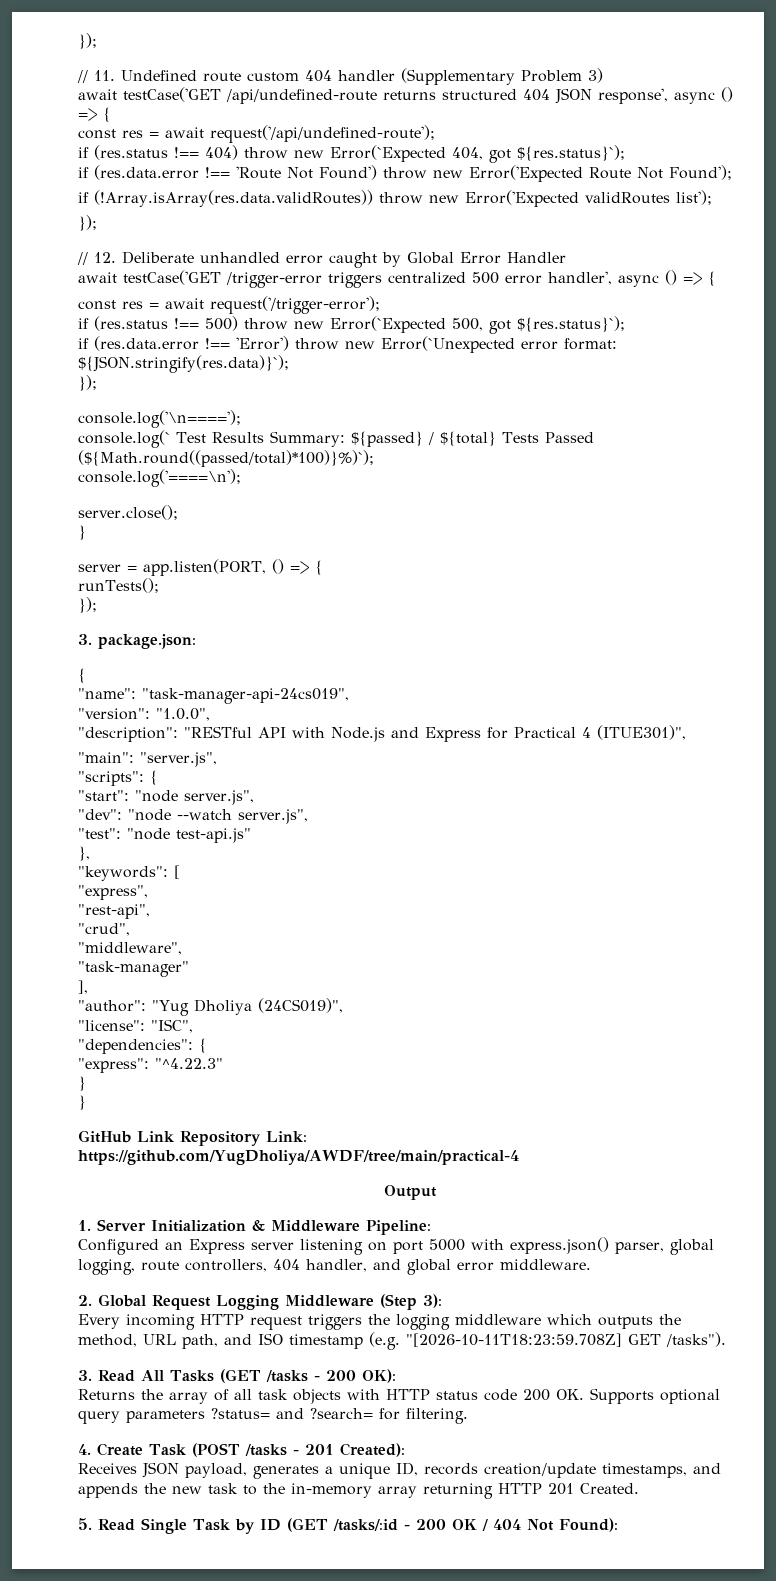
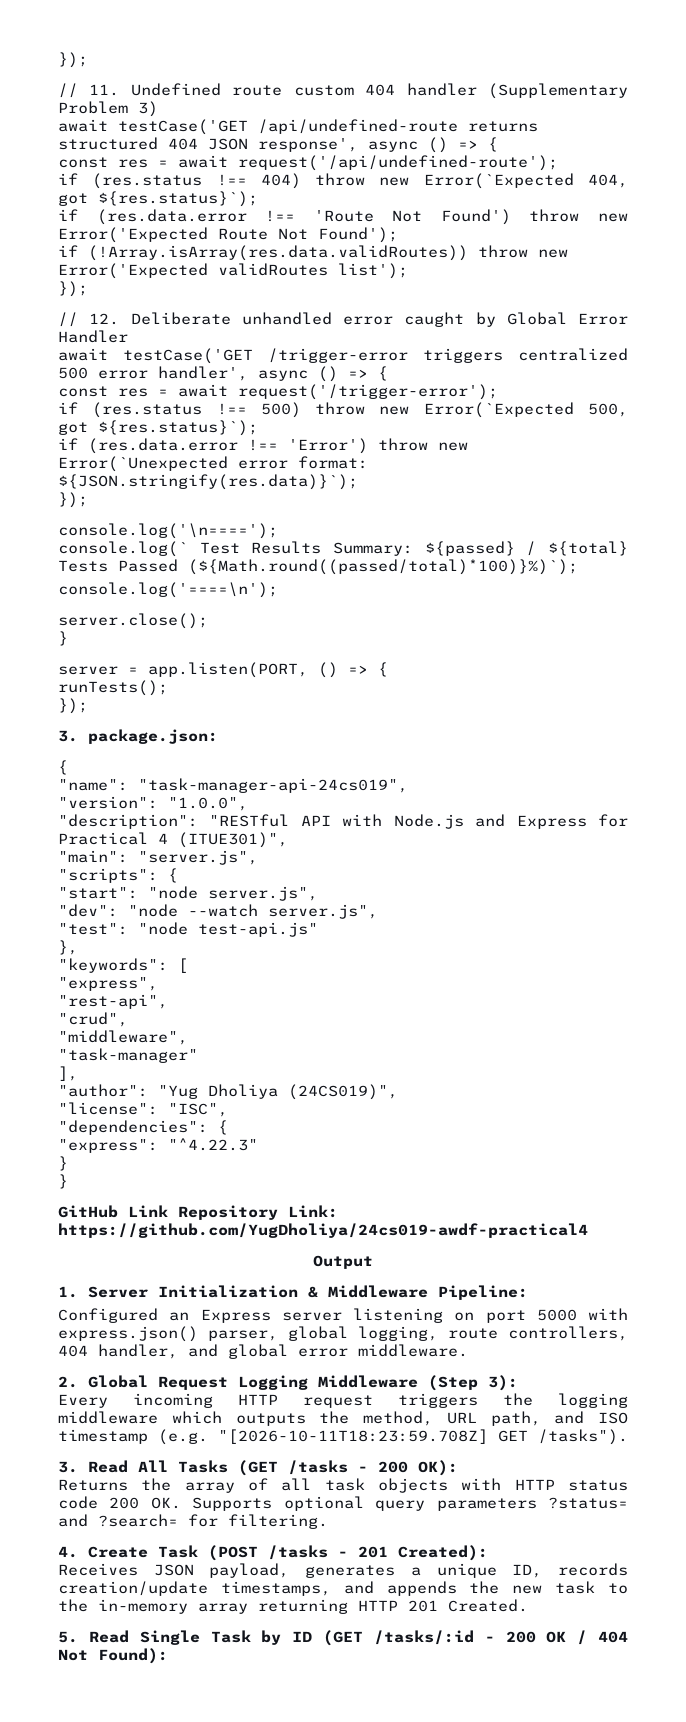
- GitHub Link Repository Link: https://github.com/YugDholiya/AWDF/tree/main/practical-4
+ GitHub Link Repository Link: https://github.com/YugDholiya/24cs019-awdf-practical4

